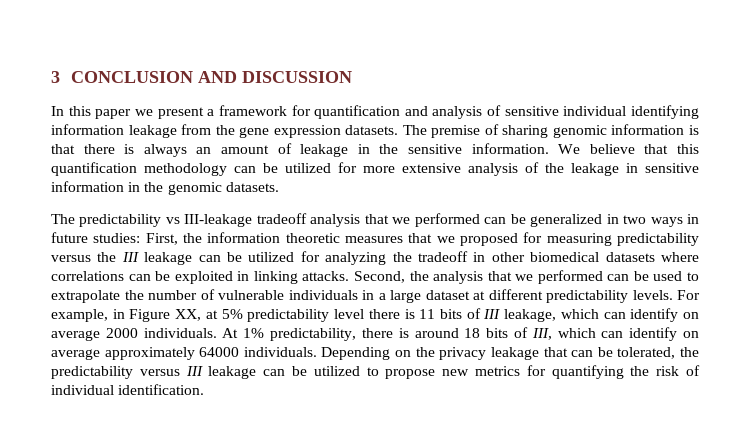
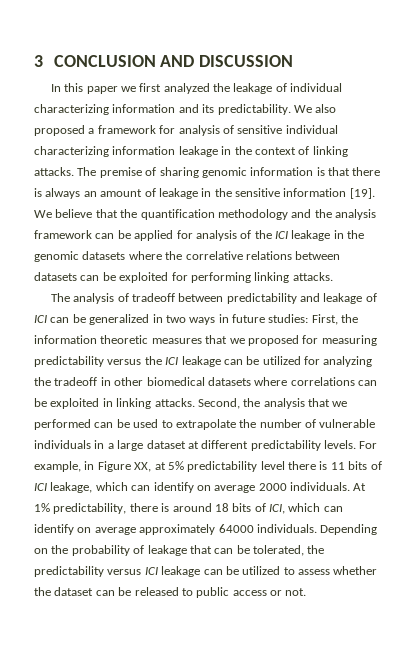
- In this paper we present a framework for quantification and analysis of sensitive individual identifying information leakage from the gene expression datasets.
+ In this paper we first analyzed the leakage of individual characterizing information and its predictability. We also proposed a framework for analysis of sensitive individual characterizing information leakage in the context of linking attacks.
- The premise of sharing genomic information is that there is always an amount of leakage in the sensitive information.
+ The premise of sharing genomic information is that there is always an amount of leakage in the sensitive information [19].
- We believe that this quantification methodology can be utilized for more extensive analysis of the leakage in sensitive information in the genomic datasets.
- The predictability vs III-leakage tradeoff analysis that we performed can be generalized in two ways in future studies: First, the information theoretic measures that we proposed for measuring predictability versus the III leakage can be utilized for analyzing the tradeoff in other biomedical datasets where correlations can be exploited in linking attacks.
+ We believe that the quantification methodology and the analysis framework can be applied for analysis of the ICI leakage in the genomic datasets where the correlative relations between datasets can be exploited for performing linking attacks.
+ The analysis of tradeoff between predictability and leakage of ICI can be generalized in two ways in future studies: First, the information theoretic measures that we proposed for measuring predictability versus the ICI leakage can be utilized for analyzing the tradeoff in other biomedical datasets where correlations can be exploited in linking attacks.
- For example, in Figure XX, at 5% predictability level there is 11 bits of III leakage, which can identify on average 2000 individuals.
+ For example, in Figure XX, at 5% predictability level there is 11 bits of ICI leakage, which can identify on average 2000 individuals.
- At 1% predictability, there is around 18 bits of III, which can identify on average approximately 64000 individuals.
+ At 1% predictability, there is around 18 bits of ICI, which can identify on average approximately 64000 individuals.
- Depending on the privacy leakage that can be tolerated, the predictability versus III leakage can be utilized to propose new metrics for quantifying the risk of individual identification.
+ Depending on the probability of leakage that can be tolerated, the predictability versus ICI leakage can be utilized to assess whether the dataset can be released to public access or not.

